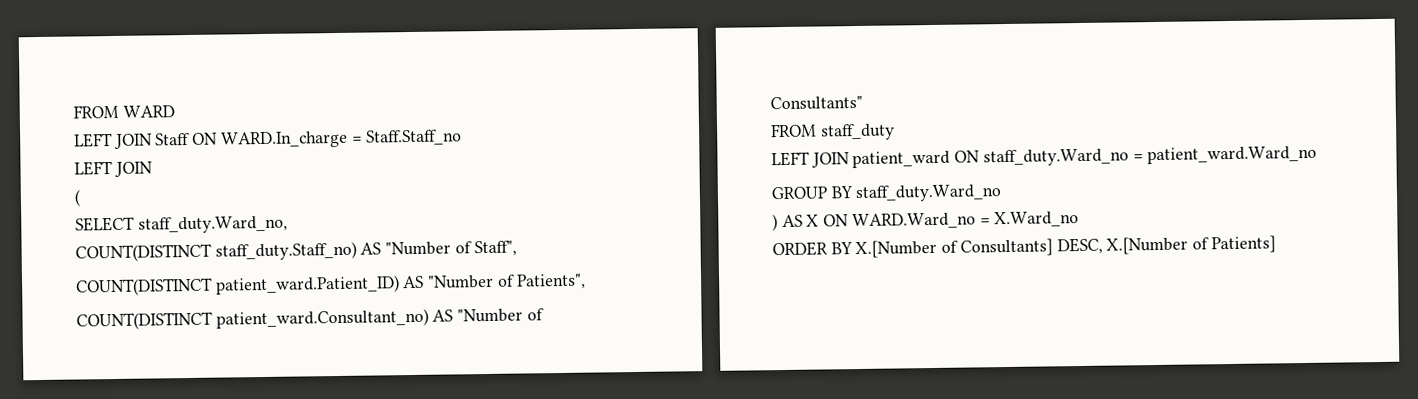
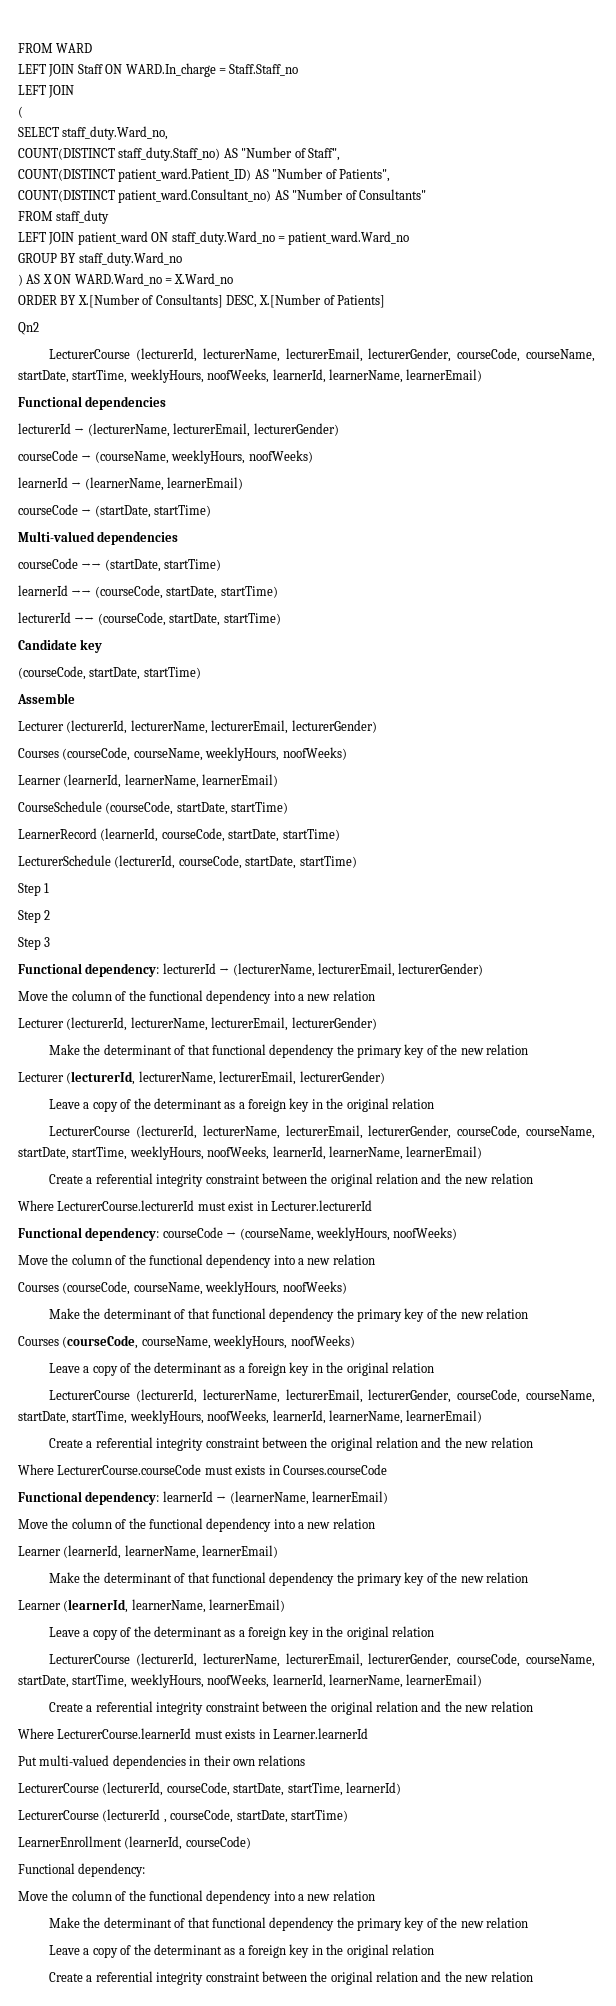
+ Qn2
+ LecturerCourse (lecturerId, lecturerName, lecturerEmail, lecturerGender, courseCode, courseName, startDate, startTime, weeklyHours, noofWeeks, learnerId, learnerName, learnerEmail)
+ Functional dependencies
+ lecturerId → (lecturerName, lecturerEmail, lecturerGender)
+ courseCode → (courseName, weeklyHours, noofWeeks)
+ learnerId → (learnerName, learnerEmail)
+ courseCode → (startDate, startTime)
+ Multi-valued dependencies
+ courseCode →→ (startDate, startTime)
+ learnerId →→ (courseCode, startDate, startTime)
+ lecturerId →→ (courseCode, startDate, startTime)
+ Candidate key
+ (courseCode, startDate, startTime)
+ Assemble
+ Lecturer (lecturerId, lecturerName, lecturerEmail, lecturerGender)
+ Courses (courseCode, courseName, weeklyHours, noofWeeks)
+ Learner (learnerId, learnerName, learnerEmail)
+ CourseSchedule (courseCode, startDate, startTime)
+ LearnerRecord (learnerId, courseCode, startDate, startTime)
+ LecturerSchedule (lecturerId, courseCode, startDate, startTime)
+ Step 1
+ Step 2
+ Step 3
+ Functional dependency: lecturerId → (lecturerName, lecturerEmail, lecturerGender)
+ Move the column of the functional dependency into a new relation
+ Lecturer (lecturerId, lecturerName, lecturerEmail, lecturerGender)
+ Make the determinant of that functional dependency the primary key of the new relation
+ Lecturer (lecturerId, lecturerName, lecturerEmail, lecturerGender)
+ Leave a copy of the determinant as a foreign key in the original relation
+ LecturerCourse (lecturerId, lecturerName, lecturerEmail, lecturerGender, courseCode, courseName, startDate, startTime, weeklyHours, noofWeeks, learnerId, learnerName, learnerEmail)
+ Create a referential integrity constraint between the original relation and the new relation
+ Where LecturerCourse.lecturerId must exist in Lecturer.lecturerId
+ Functional dependency: courseCode → (courseName, weeklyHours, noofWeeks)
+ Move the column of the functional dependency into a new relation
+ Courses (courseCode, courseName, weeklyHours, noofWeeks)
+ Make the determinant of that functional dependency the primary key of the new relation
+ Courses (courseCode, courseName, weeklyHours, noofWeeks)
+ Leave a copy of the determinant as a foreign key in the original relation
+ LecturerCourse (lecturerId, lecturerName, lecturerEmail, lecturerGender, courseCode, courseName, startDate, startTime, weeklyHours, noofWeeks, learnerId, learnerName, learnerEmail)
+ Create a referential integrity constraint between the original relation and the new relation
+ Where LecturerCourse.courseCode must exists in Courses.courseCode
+ Functional dependency: learnerId → (learnerName, learnerEmail)
+ Move the column of the functional dependency into a new relation
+ Learner (learnerId, learnerName, learnerEmail)
+ Make the determinant of that functional dependency the primary key of the new relation
+ Learner (learnerId, learnerName, learnerEmail)
+ Leave a copy of the determinant as a foreign key in the original relation
+ LecturerCourse (lecturerId, lecturerName, lecturerEmail, lecturerGender, courseCode, courseName, startDate, startTime, weeklyHours, noofWeeks, learnerId, learnerName, learnerEmail)
+ Create a referential integrity constraint between the original relation and the new relation
+ Where LecturerCourse.learnerId must exists in Learner.learnerId
+ Put multi-valued dependencies in their own relations
+ LecturerCourse (lecturerId, courseCode, startDate, startTime, learnerId)
+ LecturerCourse (lecturerId , courseCode, startDate, startTime)
+ LearnerEnrollment (learnerId, courseCode)
+ Functional dependency:
+ Move the column of the functional dependency into a new relation
+ Make the determinant of that functional dependency the primary key of the new relation
+ Leave a copy of the determinant as a foreign key in the original relation
+ Create a referential integrity constraint between the original relation and the new relation

